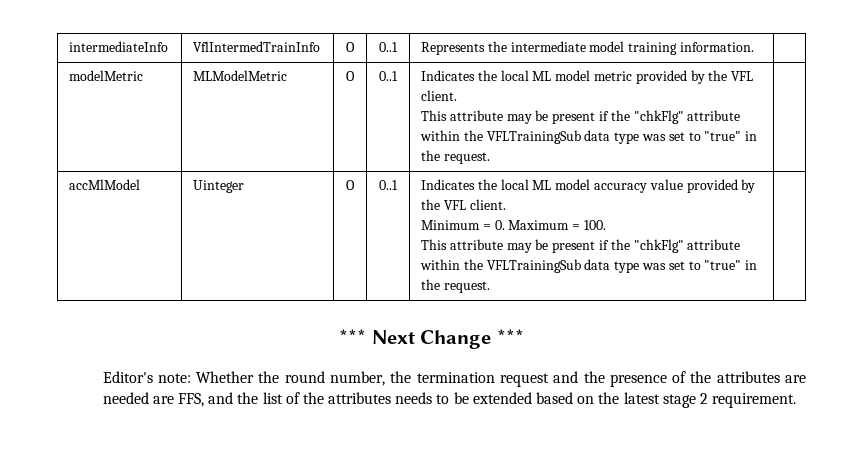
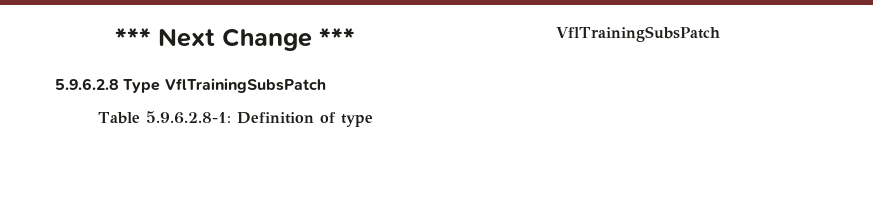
- intermediateInfo | VflIntermedTrainInfo | O | 0..1 | Represents the intermediate model training information. |
- modelMetric | MLModelMetric | O | 0..1 | Indicates the local ML model metric provided by the VFL client.
- This attribute may be present if the "chkFlg" attribute within the VFLTrainingSub data type was set to "true" in the request. |
- accMlModel | Uinteger | O | 0..1 | Indicates the local ML model accuracy value provided by the VFL client.
- Minimum = 0. Maximum = 100.
- This attribute may be present if the "chkFlg" attribute within the VFLTrainingSub data type was set to "true" in the request. |
  *** Next Change ***
- Editor's note: Whether the round number, the termination request and the presence of the attributes are needed are FFS, and the list of the attributes needs to be extended based on the latest stage 2 requirement.
+ 5.9.6.2.8 Type VflTrainingSubsPatch
+ Table 5.9.6.2.8-1: Definition of type VflTrainingSubsPatch

